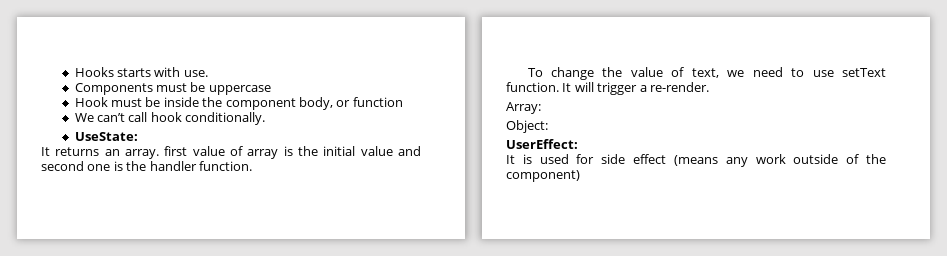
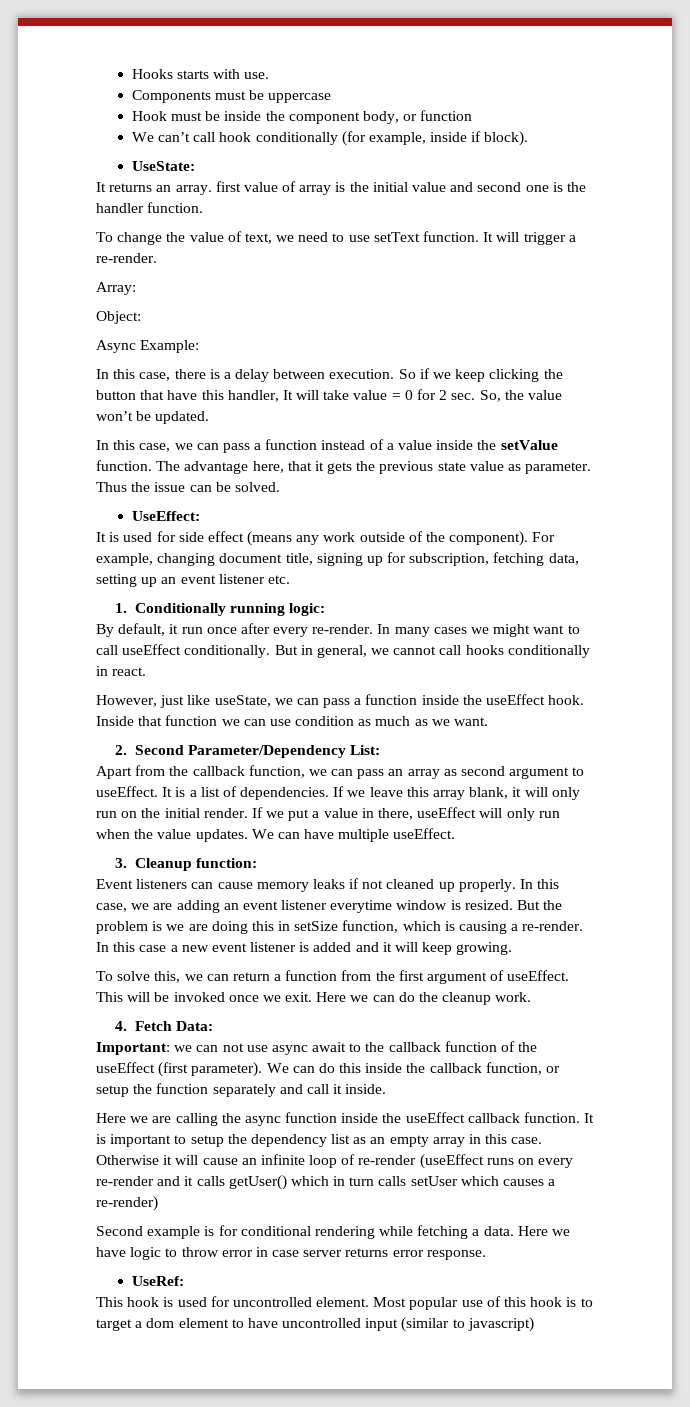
- We can’t call hook conditionally.
+ We can’t call hook conditionally (for example, inside if block).
- UserEffect:
+ Async Example:
+ In this case, there is a delay between execution. So if we keep clicking the button that have this handler, It will take value = 0 for 2 sec. So, the value won’t be updated.
+ In this case, we can pass a function instead of a value inside the setValue function. The advantage here, that it gets the previous state value as parameter. Thus the issue can be solved.
+ UseEffect:
- It is used for side effect (means any work outside of the component)
+ It is used for side effect (means any work outside of the component). For example, changing document title, signing up for subscription, fetching data, setting up an event listener etc.
+ 1. Conditionally running logic:
+ By default, it run once after every re-render. In many cases we might want to call useEffect conditionally. But in general, we cannot call hooks conditionally in react.
+ However, just like useState, we can pass a function inside the useEffect hook. Inside that function we can use condition as much as we want.
+ 2. Second Parameter/Dependency List:
+ Apart from the callback function, we can pass an array as second argument to useEffect. It is a list of dependencies. If we leave this array blank, it will only run on the initial render. If we put a value in there, useEffect will only run when the value updates. We can have multiple useEffect.
+ 3. Cleanup function:
+ Event listeners can cause memory leaks if not cleaned up properly. In this case, we are adding an event listener everytime window is resized. But the problem is we are doing this in setSize function, which is causing a re-render. In this case a new event listener is added and it will keep growing.
+ To solve this, we can return a function from the first argument of useEffect. This will be invoked once we exit. Here we can do the cleanup work.
+ 4. Fetch Data:
+ Important: we can not use async await to the callback function of the useEffect (first parameter). We can do this inside the callback function, or setup the function separately and call it inside.
+ Here we are calling the async function inside the useEffect callback function. It is important to setup the dependency list as an empty array in this case. Otherwise it will cause an infinite loop of re-render (useEffect runs on every re-render and it calls getUser() which in turn calls setUser which causes a re-render)
+ Second example is for conditional rendering while fetching a data. Here we have logic to throw error in case server returns error response.
+ UseRef:
+ This hook is used for uncontrolled element. Most popular use of this hook is to target a dom element to have uncontrolled input (similar to javascript)

